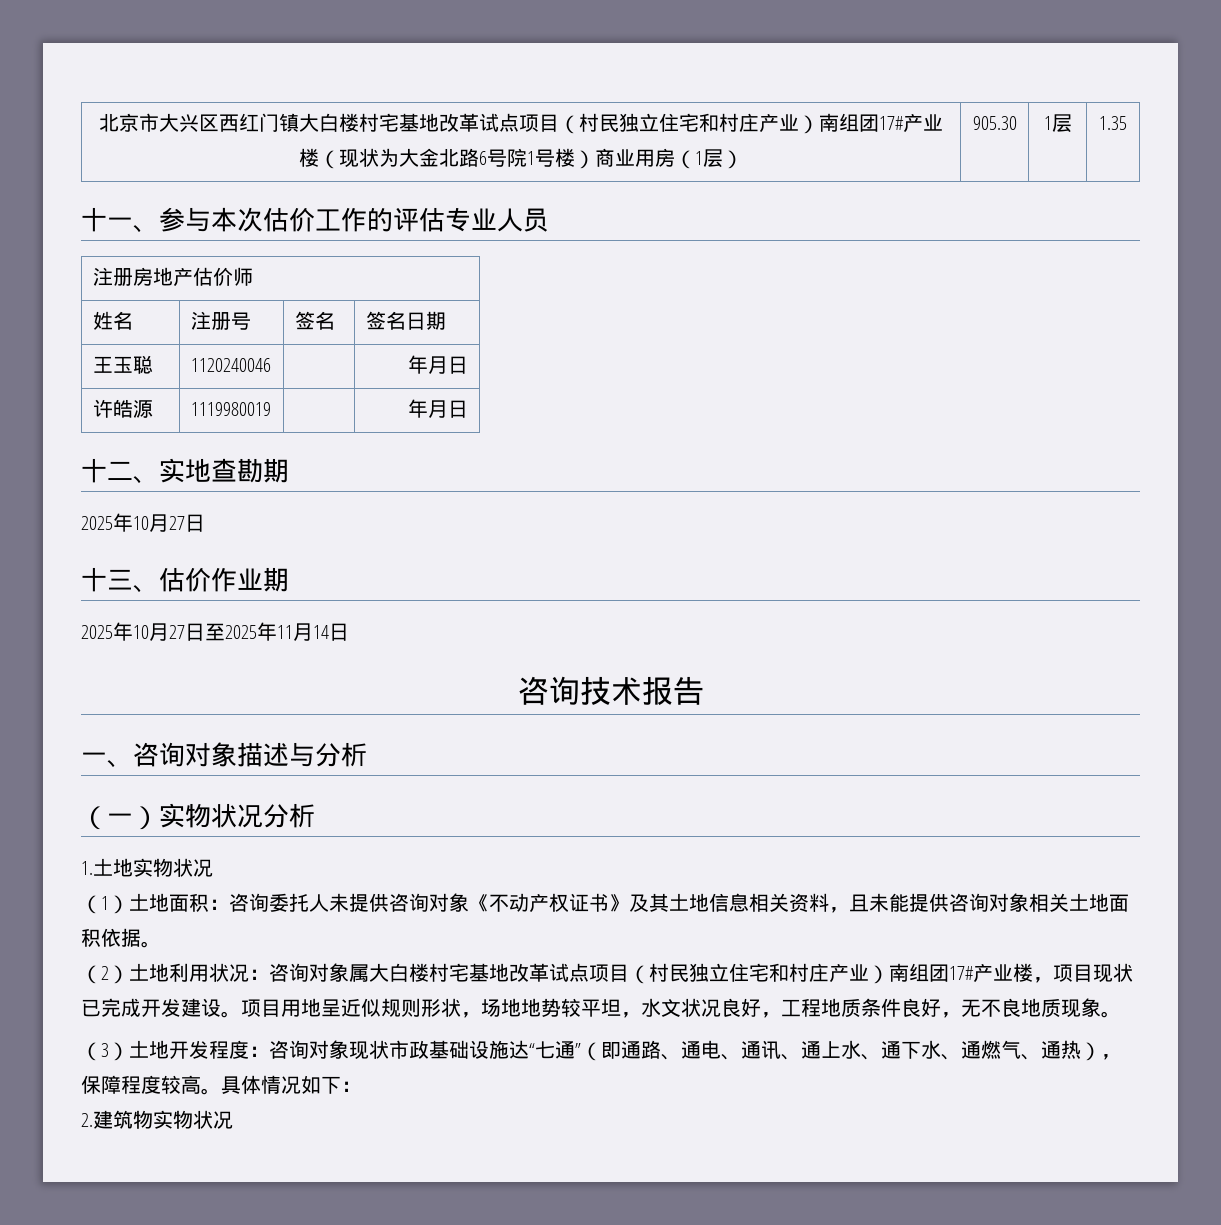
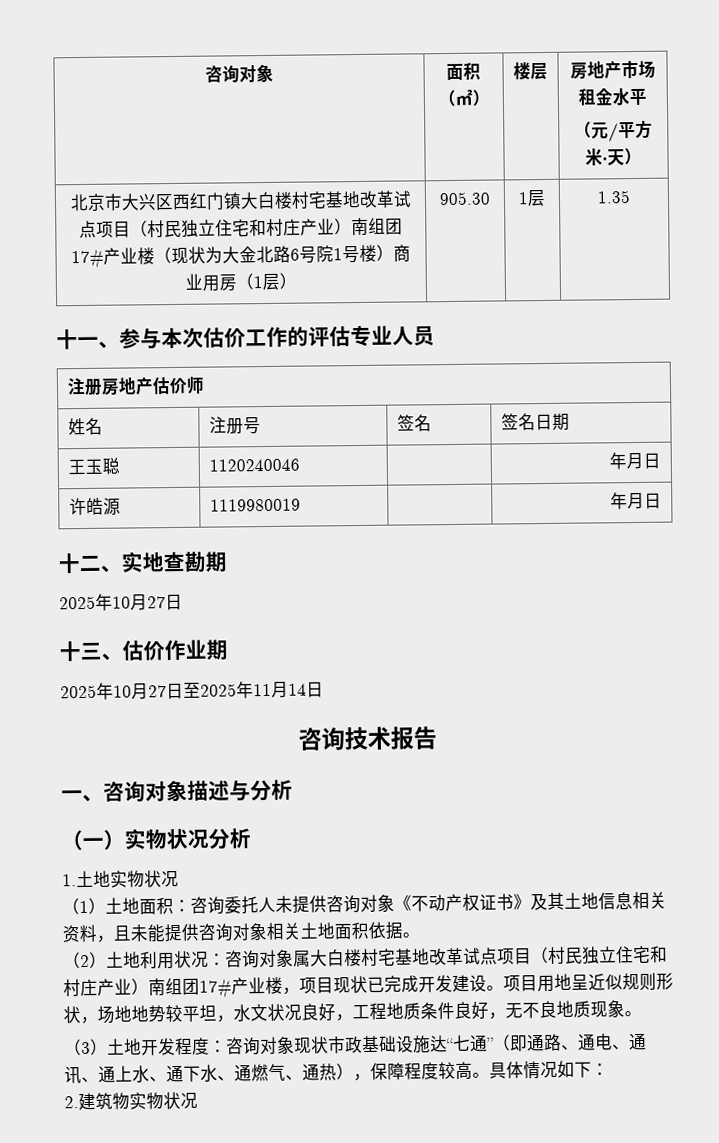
+ 咨询对象 | 面积（㎡） | 楼层 | 房地产市场租金水平
+ （元/平方米·天）

